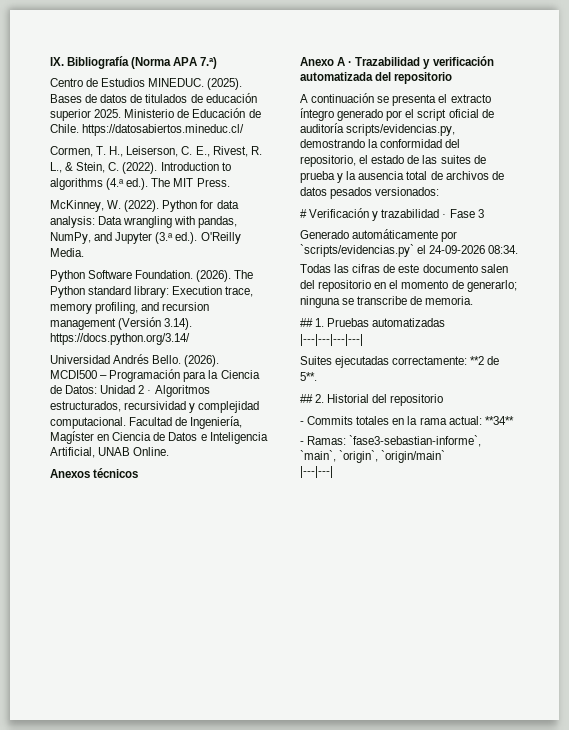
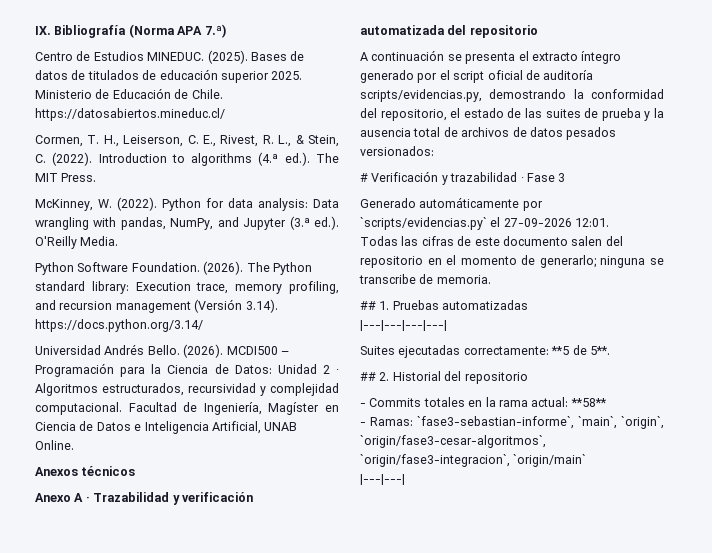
- Generado automáticamente por `scripts/evidencias.py` el 24-09-2026 08:34.
+ Generado automáticamente por `scripts/evidencias.py` el 27-09-2026 12:01.
- Suites ejecutadas correctamente: **2 de 5**.
+ Suites ejecutadas correctamente: **5 de 5**.
- - Commits totales en la rama actual: **34**
+ - Commits totales en la rama actual: **58**
- - Ramas: `fase3-sebastian-informe`, `main`, `origin`, `origin/main`
+ - Ramas: `fase3-sebastian-informe`, `main`, `origin`, `origin/fase3-cesar-algoritmos`, `origin/fase3-integracion`, `origin/main`

